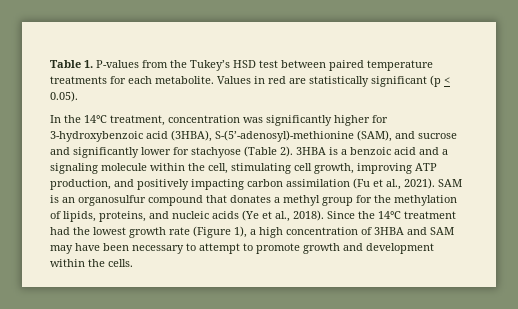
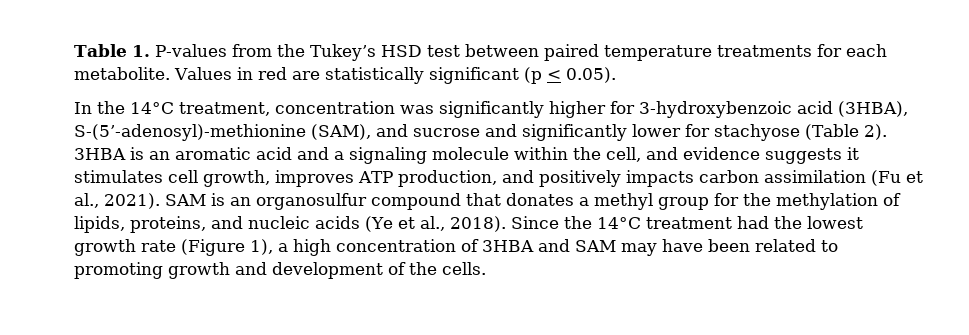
- 3HBA is a benzoic acid and a signaling molecule within the cell, stimulating cell growth, improving ATP production, and positively impacting carbon assimilation (Fu et al., 2021).
+ 3HBA is an aromatic acid and a signaling molecule within the cell, and evidence suggests it stimulates cell growth, improves ATP production, and positively impacts carbon assimilation (Fu et al., 2021).
- Since the 14°C treatment had the lowest growth rate (Figure 1), a high concentration of 3HBA and SAM may have been necessary to attempt to promote growth and development within the cells.
+ Since the 14°C treatment had the lowest growth rate (Figure 1), a high concentration of 3HBA and SAM may have been related to promoting growth and development of the cells.

